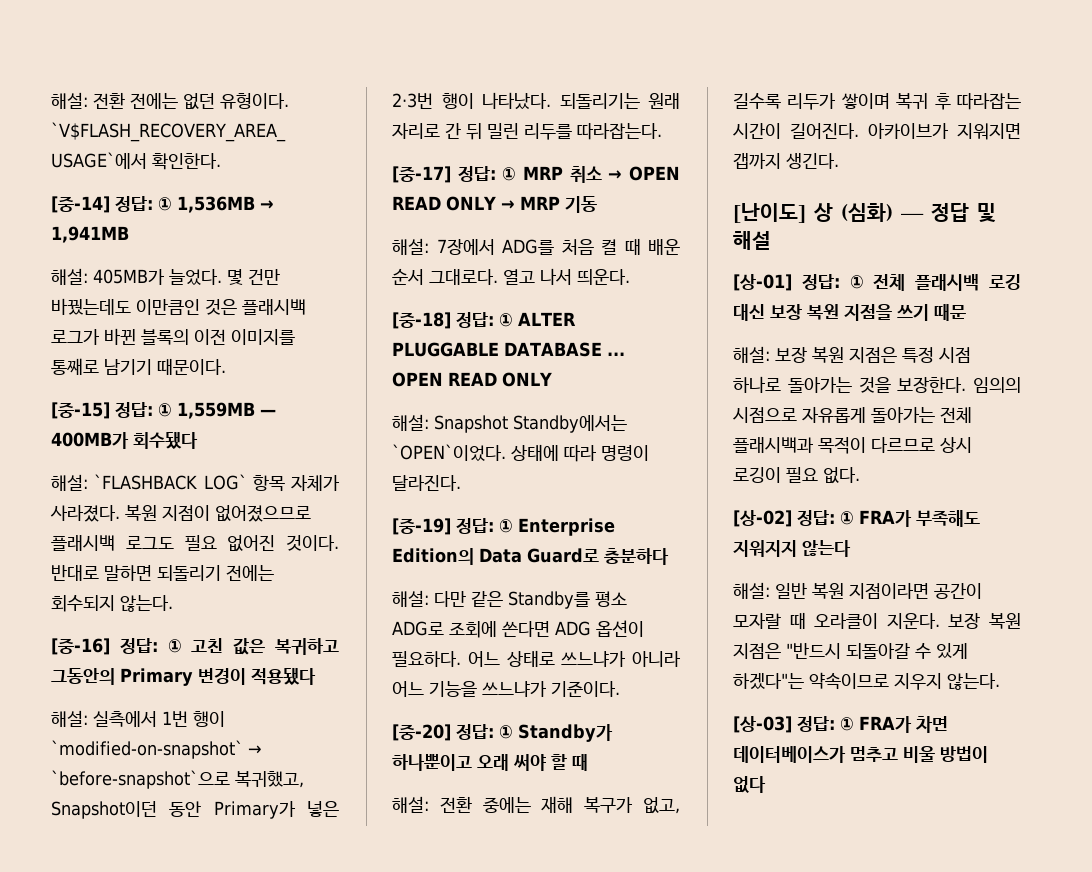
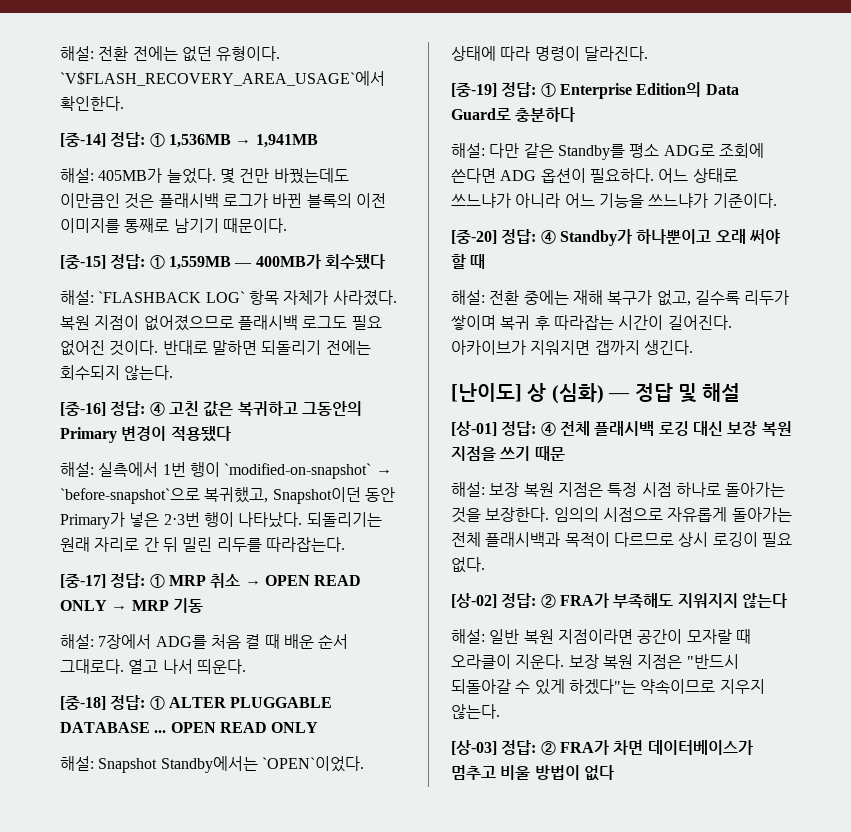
- [중-16] 정답: ① 고친 값은 복귀하고 그동안의 Primary 변경이 적용됐다
+ [중-16] 정답: ④ 고친 값은 복귀하고 그동안의 Primary 변경이 적용됐다
- [중-20] 정답: ① Standby가 하나뿐이고 오래 써야 할 때
+ [중-20] 정답: ④ Standby가 하나뿐이고 오래 써야 할 때
- [상-01] 정답: ① 전체 플래시백 로깅 대신 보장 복원 지점을 쓰기 때문
+ [상-01] 정답: ④ 전체 플래시백 로깅 대신 보장 복원 지점을 쓰기 때문
- [상-02] 정답: ① FRA가 부족해도 지워지지 않는다
+ [상-02] 정답: ② FRA가 부족해도 지워지지 않는다
- [상-03] 정답: ① FRA가 차면 데이터베이스가 멈추고 비울 방법이 없다
+ [상-03] 정답: ② FRA가 차면 데이터베이스가 멈추고 비울 방법이 없다

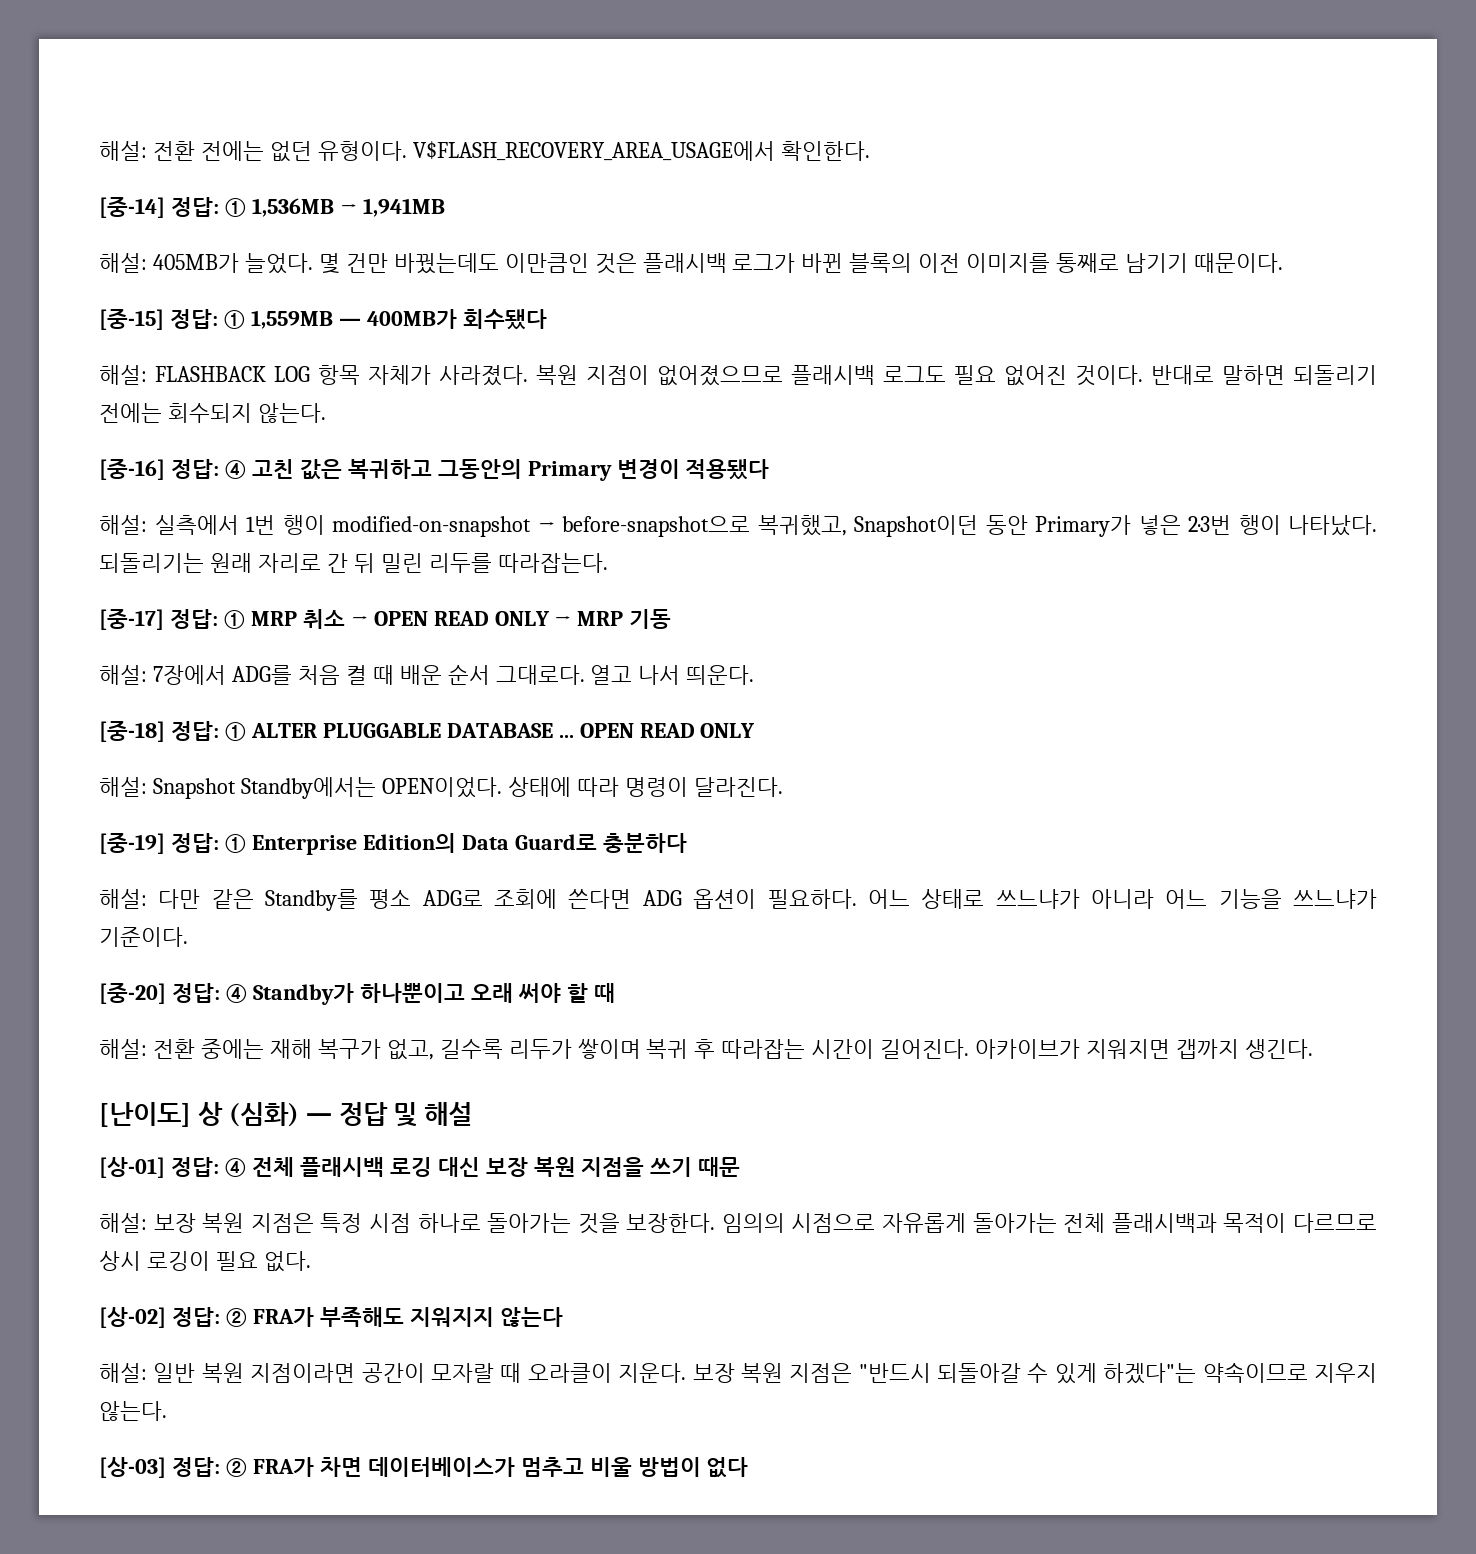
- `V$FLASH_RECOVERY_AREA_USAGE`에서 확인한다.
+ V$FLASH_RECOVERY_AREA_USAGE에서 확인한다.
- 해설: `FLASHBACK LOG` 항목 자체가 사라졌다.
+ 해설: FLASHBACK LOG 항목 자체가 사라졌다.
- 해설: 실측에서 1번 행이 `modified-on-snapshot` → `before-snapshot`으로 복귀했고, Snapshot이던 동안 Primary가 넣은 2·3번 행이 나타났다.
+ 해설: 실측에서 1번 행이 modified-on-snapshot → before-snapshot으로 복귀했고, Snapshot이던 동안 Primary가 넣은 2·3번 행이 나타났다.
- 해설: Snapshot Standby에서는 `OPEN`이었다.
+ 해설: Snapshot Standby에서는 OPEN이었다.

